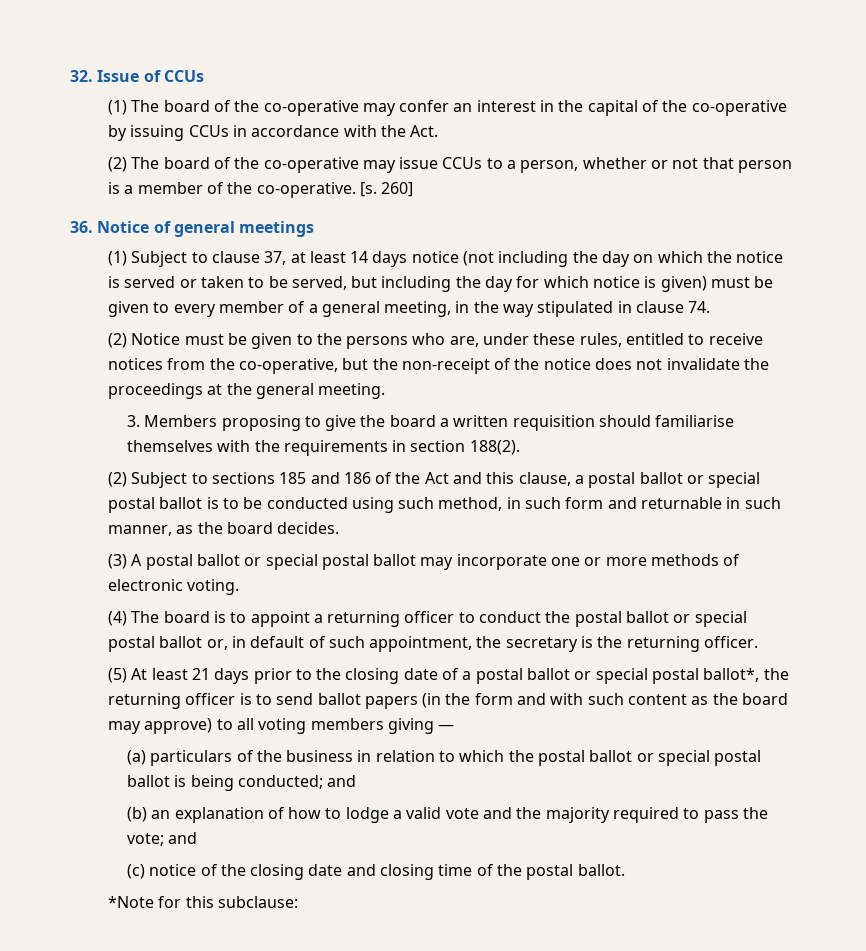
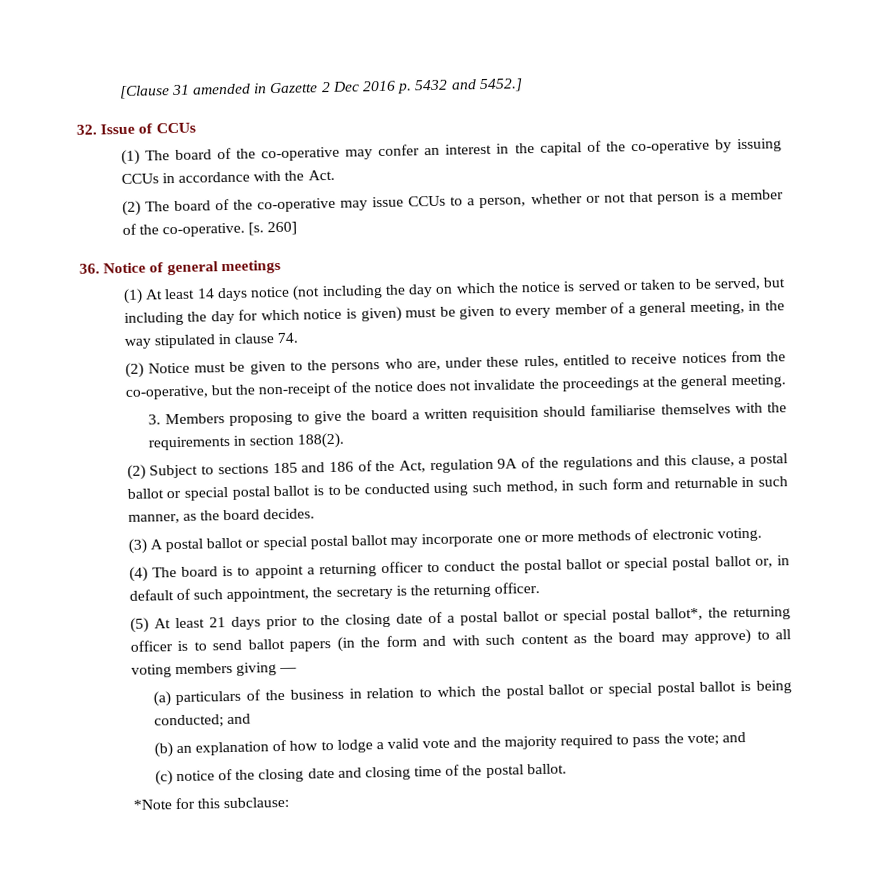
+ [Clause 31 amended in Gazette 2 Dec 2016 p. 5432 and 5452.]
- (1) Subject to clause 37, at least 14 days notice (not including the day on which the notice is served or taken to be served, but including the day for which notice is given) must be given to every member of a general meeting, in the way stipulated in clause 74.
+ (1) At least 14 days notice (not including the day on which the notice is served or taken to be served, but including the day for which notice is given) must be given to every member of a general meeting, in the way stipulated in clause 74.
- (2) Subject to sections 185 and 186 of the Act and this clause, a postal ballot or special postal ballot is to be conducted using such method, in such form and returnable in such manner, as the board decides.
+ (2) Subject to sections 185 and 186 of the Act, regulation 9A of the regulations and this clause, a postal ballot or special postal ballot is to be conducted using such method, in such form and returnable in such manner, as the board decides.

